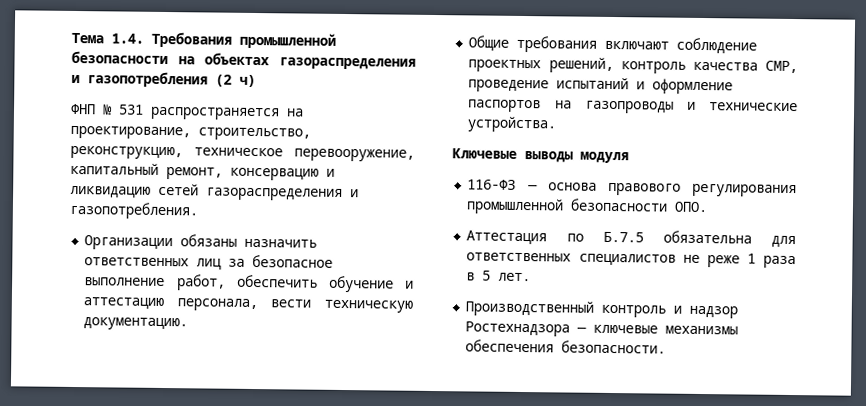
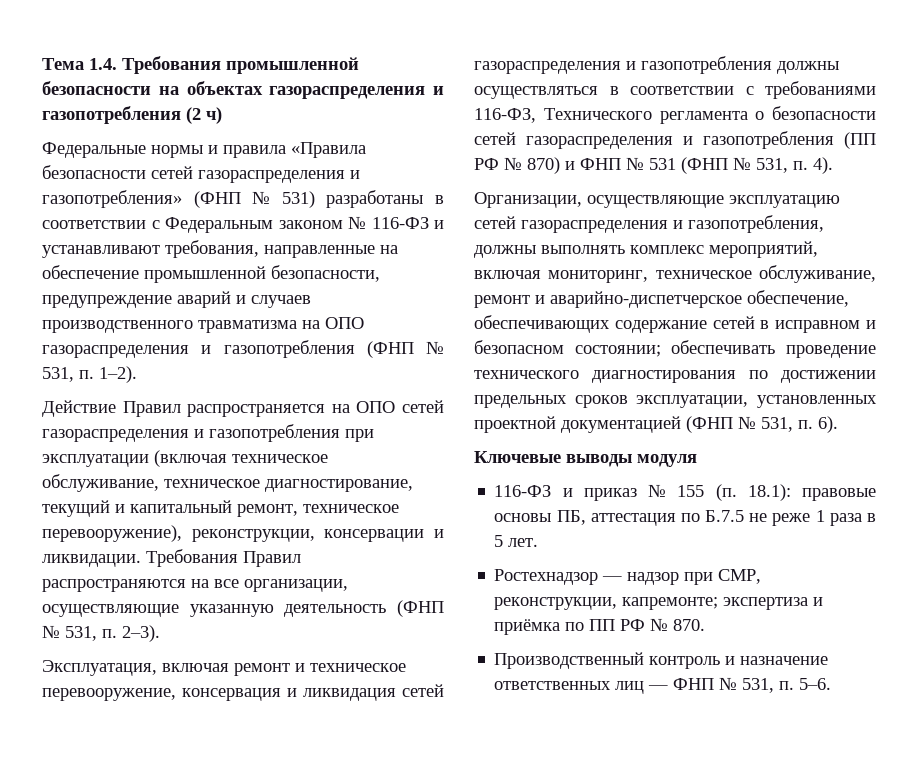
- ФНП № 531 распространяется на проектирование, строительство, реконструкцию, техническое перевооружение, капитальный ремонт, консервацию и ликвидацию сетей газораспределения и газопотребления.
- Организации обязаны назначить ответственных лиц за безопасное выполнение работ, обеспечить обучение и аттестацию персонала, вести техническую документацию.
- Общие требования включают соблюдение проектных решений, контроль качества СМР, проведение испытаний и оформление паспортов на газопроводы и технические устройства.
+ Федеральные нормы и правила «Правила безопасности сетей газораспределения и газопотребления» (ФНП № 531) разработаны в соответствии с Федеральным законом № 116-ФЗ и устанавливают требования, направленные на обеспечение промышленной безопасности, предупреждение аварий и случаев производственного травматизма на ОПО газораспределения и газопотребления (ФНП № 531, п. 1–2).
+ Действие Правил распространяется на ОПО сетей газораспределения и газопотребления при эксплуатации (включая техническое обслуживание, техническое диагностирование, текущий и капитальный ремонт, техническое перевооружение), реконструкции, консервации и ликвидации. Требования Правил распространяются на все организации, осуществляющие указанную деятельность (ФНП № 531, п. 2–3).
+ Эксплуатация, включая ремонт и техническое перевооружение, консервация и ликвидация сетей газораспределения и газопотребления должны осуществляться в соответствии с требованиями 116-ФЗ, Технического регламента о безопасности сетей газораспределения и газопотребления (ПП РФ № 870) и ФНП № 531 (ФНП № 531, п. 4).
+ Организации, осуществляющие эксплуатацию сетей газораспределения и газопотребления, должны выполнять комплекс мероприятий, включая мониторинг, техническое обслуживание, ремонт и аварийно-диспетчерское обеспечение, обеспечивающих содержание сетей в исправном и безопасном состоянии; обеспечивать проведение технического диагностирования по достижении предельных сроков эксплуатации, установленных проектной документацией (ФНП № 531, п. 6).
  Ключевые выводы модуля
- 116-ФЗ — основа правового регулирования промышленной безопасности ОПО.
- Аттестация по Б.7.5 обязательна для ответственных специалистов не реже 1 раза в 5 лет.
+ 116-ФЗ и приказ № 155 (п. 18.1): правовые основы ПБ, аттестация по Б.7.5 не реже 1 раза в 5 лет.
- Производственный контроль и надзор Ростехнадзора — ключевые механизмы обеспечения безопасности.
+ Ростехнадзор — надзор при СМР, реконструкции, капремонте; экспертиза и приёмка по ПП РФ № 870.
+ Производственный контроль и назначение ответственных лиц — ФНП № 531, п. 5–6.

